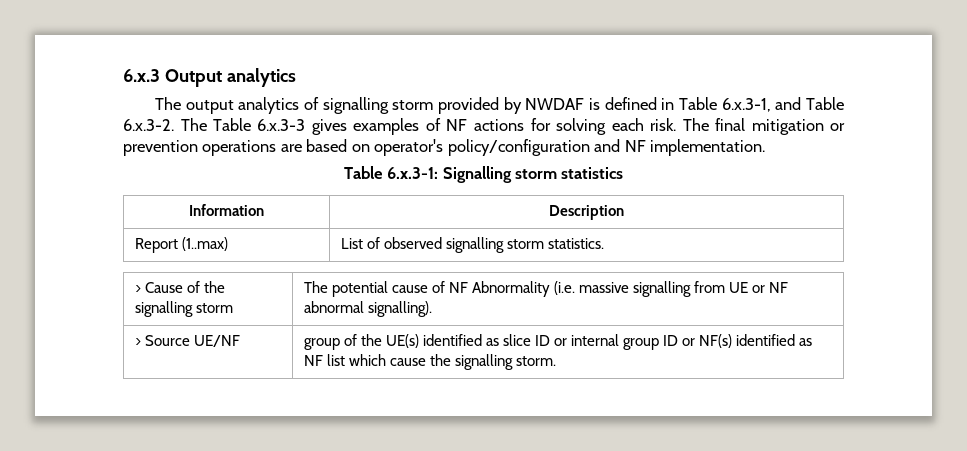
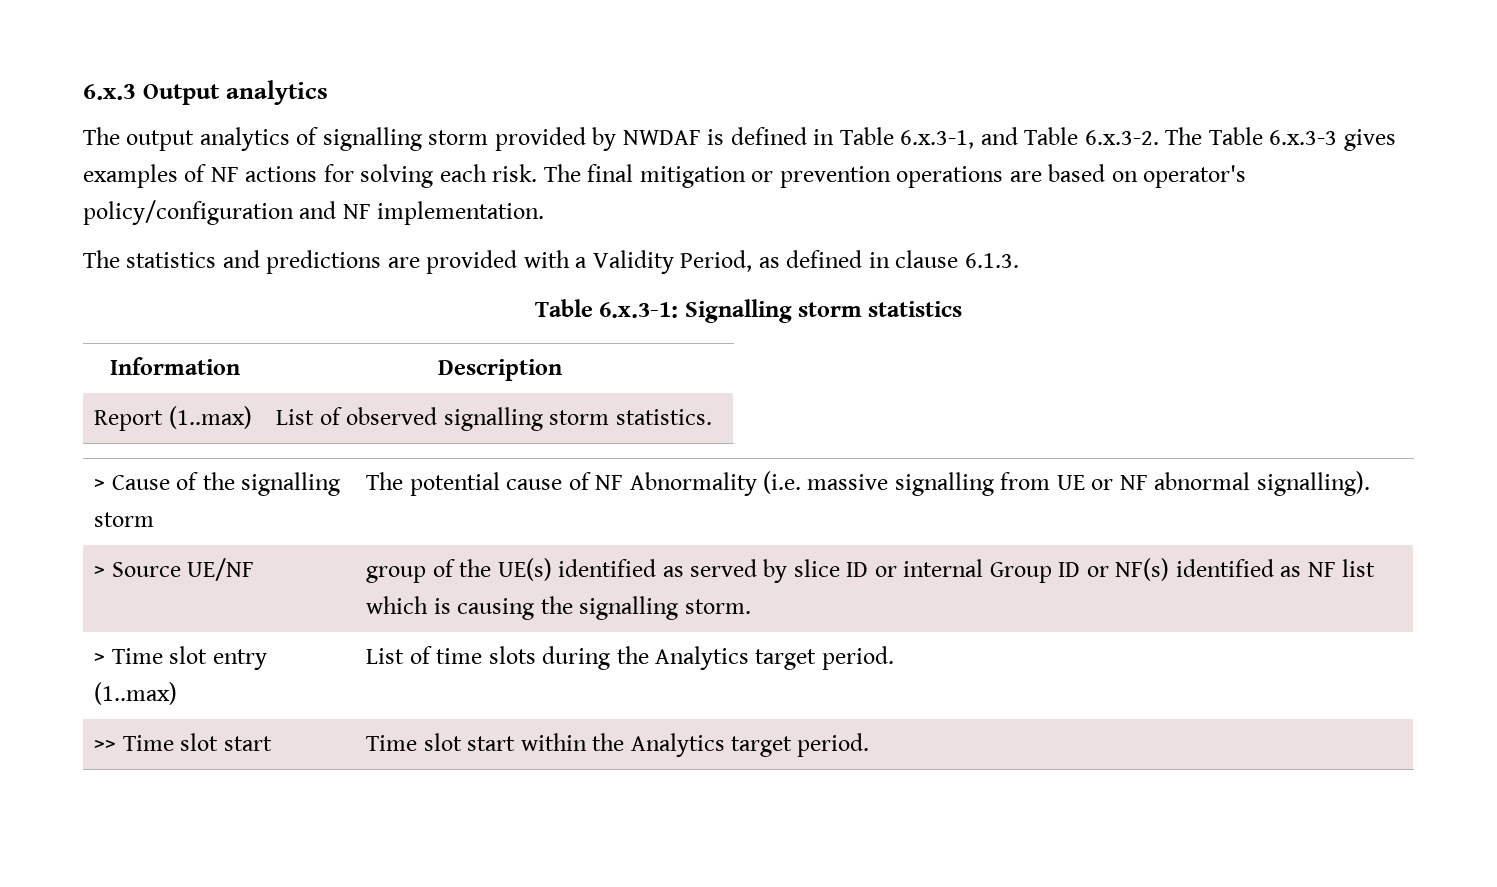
+ The statistics and predictions are provided with a Validity Period, as defined in clause 6.1.3.
- > Source UE/NF | group of the UE(s) identified as slice ID or internal group ID or NF(s) identified as NF list which cause the signalling storm.
+ > Source UE/NF | group of the UE(s) identified as served by slice ID or internal Group ID or NF(s) identified as NF list which is causing the signalling storm.
+ > Time slot entry (1..max) | List of time slots during the Analytics target period.
+ >> Time slot start | Time slot start within the Analytics target period.

